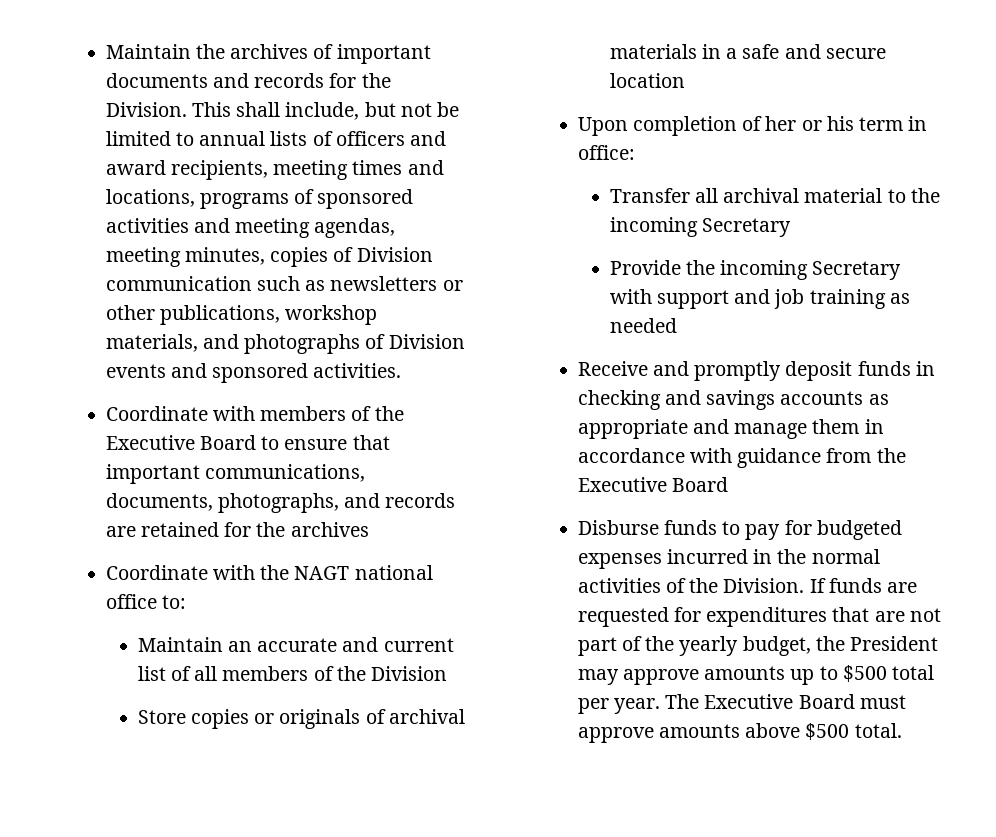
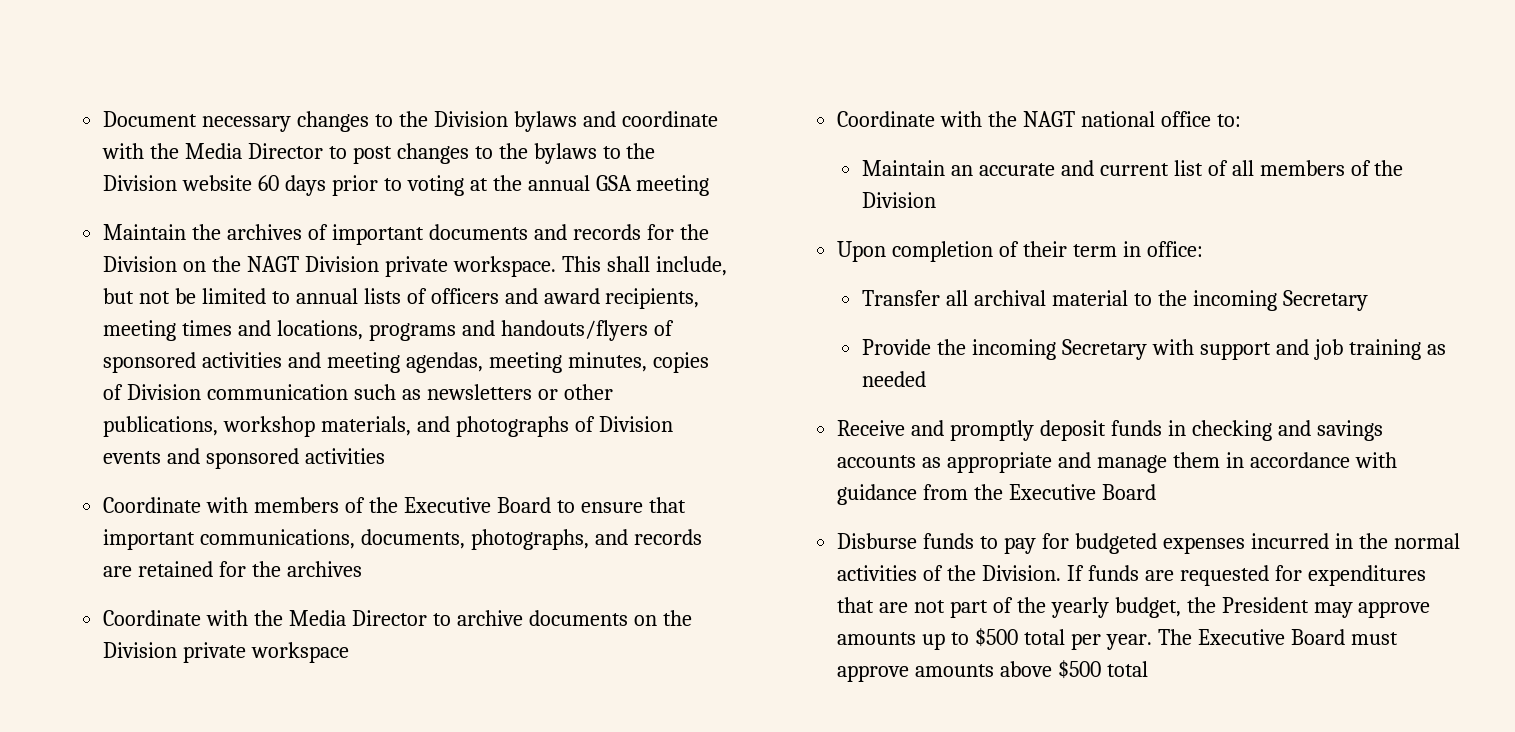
+ Document necessary changes to the Division bylaws and coordinate with the Media Director to post changes to the bylaws to the Division website 60 days prior to voting at the annual GSA meeting
- Maintain the archives of important documents and records for the Division.
+ Maintain the archives of important documents and records for the Division on the NAGT Division private workspace.
- This shall include, but not be limited to annual lists of officers and award recipients, meeting times and locations, programs of sponsored activities and meeting agendas, meeting minutes, copies of Division communication such as newsletters or other publications, workshop materials, and photographs of Division events and sponsored activities.
+ This shall include, but not be limited to annual lists of officers and award recipients, meeting times and locations, programs and handouts/flyers of sponsored activities and meeting agendas, meeting minutes, copies of Division communication such as newsletters or other publications, workshop materials, and photographs of Division events and sponsored activities
+ Coordinate with the Media Director to archive documents on the Division private workspace
- Store copies or originals of archival materials in a safe and secure location
- Upon completion of her or his term in office:
+ Upon completion of their term in office:
- The Executive Board must approve amounts above $500 total.
+ The Executive Board must approve amounts above $500 total

